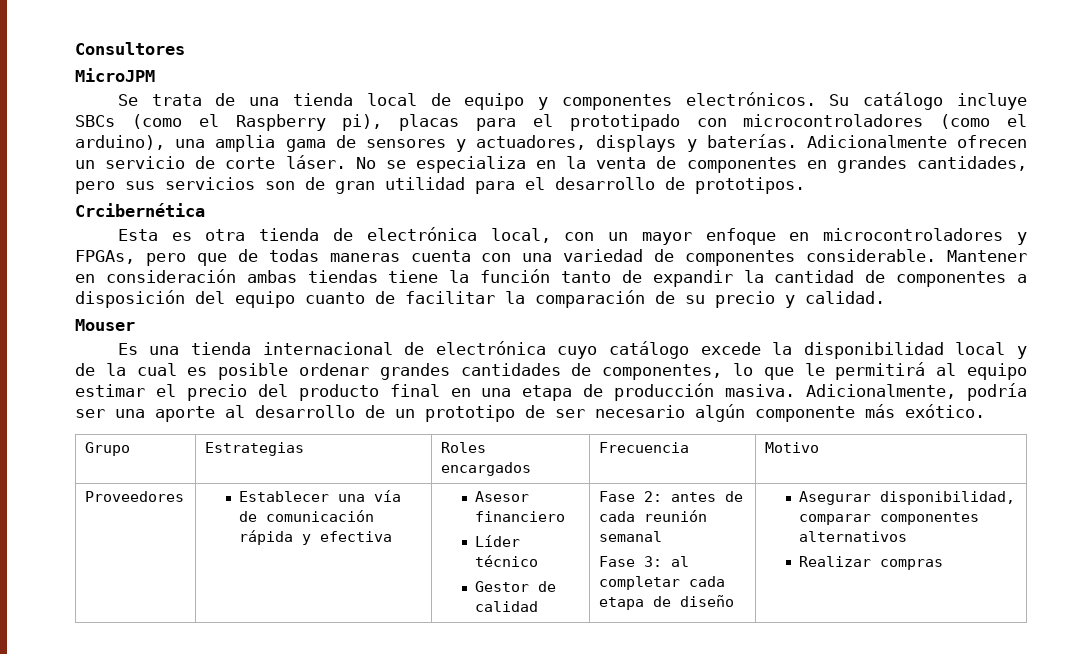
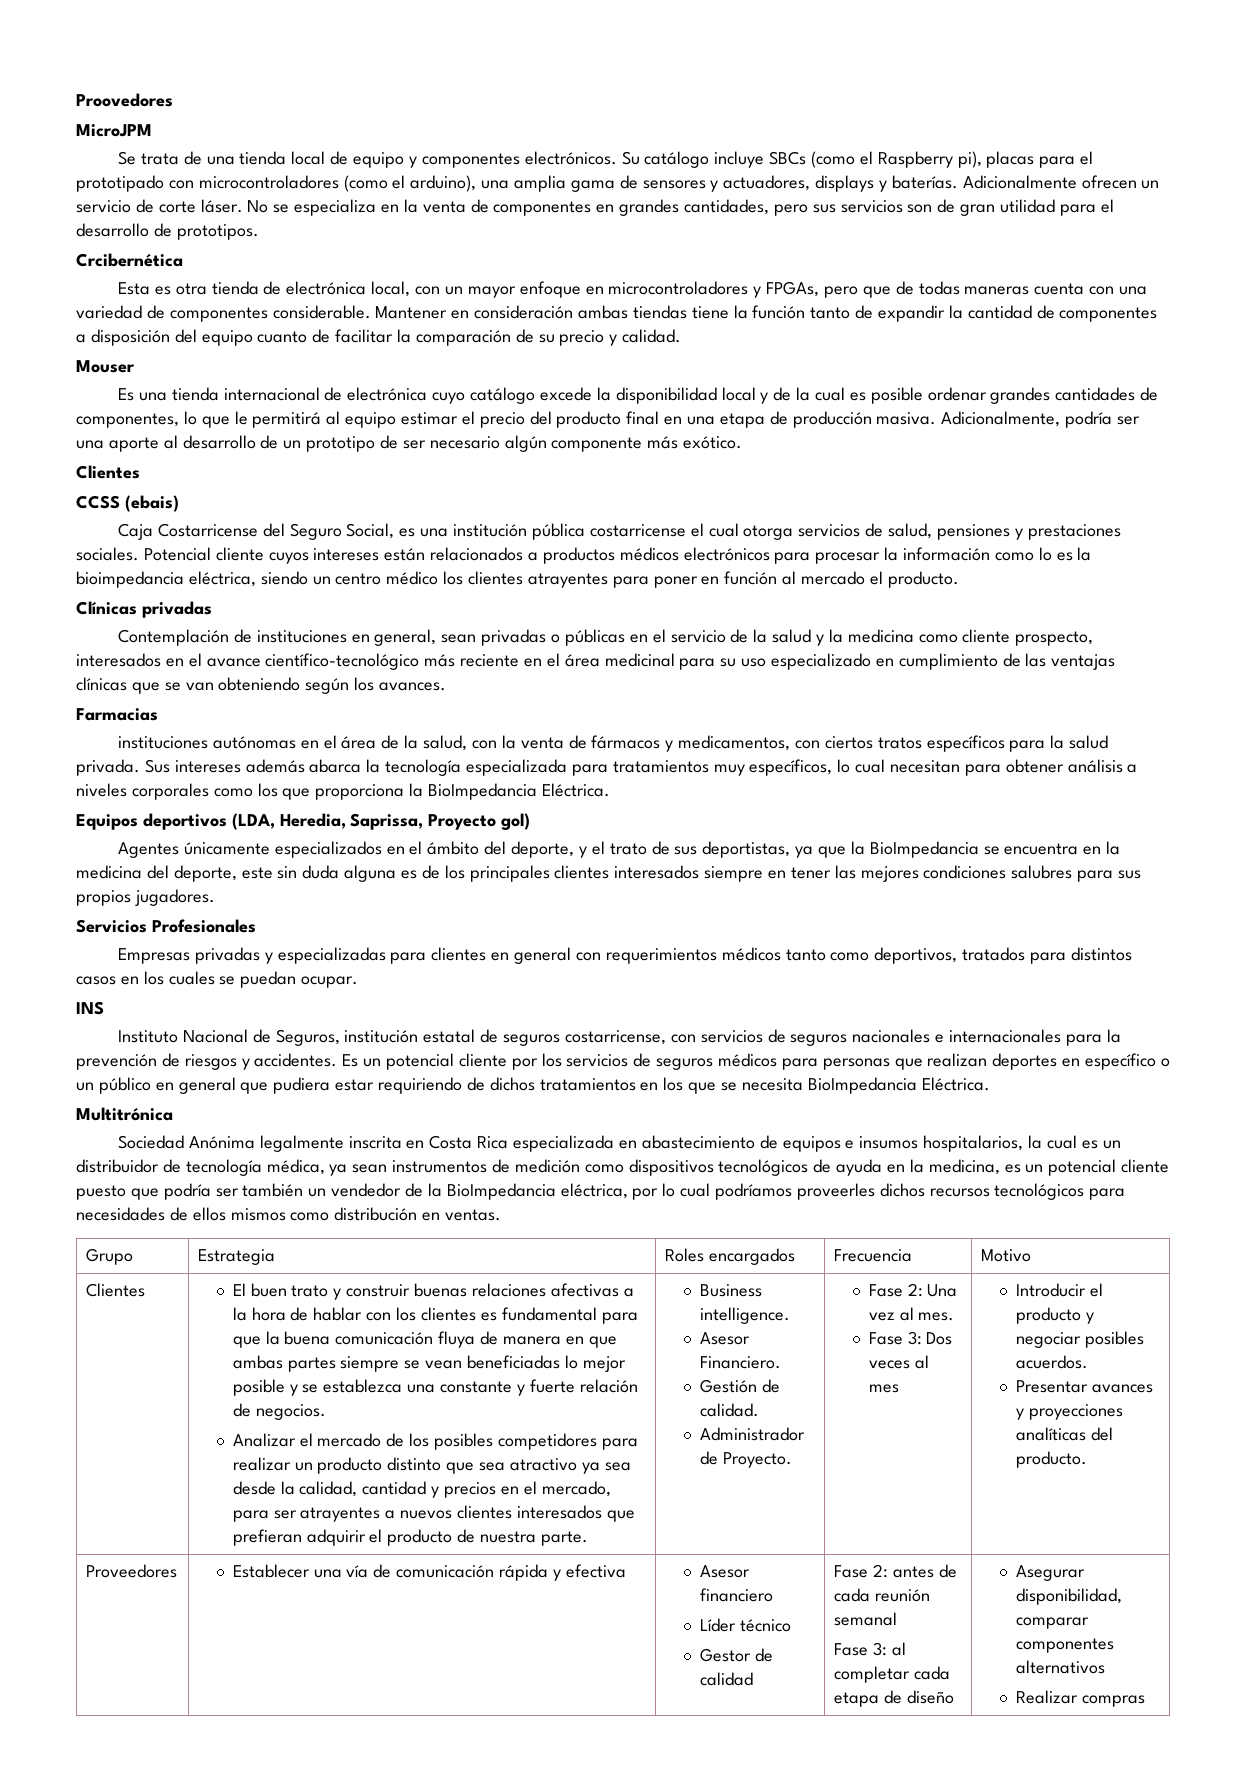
- Consultores
+ Proovedores
  Adicionalmente, podría ser una aporte al desarrollo de un prototipo de ser necesario algún componente más exótico.
+ Clientes
+ CCSS (ebais)
+ Caja Costarricense del Seguro Social, es una institución pública costarricense el cual otorga servicios de salud, pensiones y prestaciones sociales. Potencial cliente cuyos intereses están relacionados a productos médicos electrónicos para procesar la información como lo es la bioimpedancia eléctrica, siendo un centro médico los clientes atrayentes para poner en función al mercado el producto.
+ Clínicas privadas
+ Contemplación de instituciones en general, sean privadas o públicas en el servicio de la salud y la medicina como cliente prospecto, interesados en el avance científico-tecnológico más reciente en el área medicinal para su uso especializado en cumplimiento de las ventajas clínicas que se van obteniendo según los avances.
+ Farmacias
+ instituciones autónomas en el área de la salud, con la venta de fármacos y medicamentos, con ciertos tratos específicos para la salud privada. Sus intereses además abarca la tecnología especializada para tratamientos muy específicos, lo cual necesitan para obtener análisis a niveles corporales como los que proporciona la BioImpedancia Eléctrica.
+ Equipos deportivos (LDA, Heredia, Saprissa, Proyecto gol)
+ Agentes únicamente especializados en el ámbito del deporte, y el trato de sus deportistas, ya que la BioImpedancia se encuentra en la medicina del deporte, este sin duda alguna es de los principales clientes interesados siempre en tener las mejores condiciones salubres para sus propios jugadores.
+ Servicios Profesionales
+ Empresas privadas y especializadas para clientes en general con requerimientos médicos tanto como deportivos, tratados para distintos casos en los cuales se puedan ocupar.
+ INS
+ Instituto Nacional de Seguros, institución estatal de seguros costarricense, con servicios de seguros nacionales e internacionales para la prevención de riesgos y accidentes. Es un potencial cliente por los servicios de seguros médicos para personas que realizan deportes en específico o un público en general que pudiera estar requiriendo de dichos tratamientos en los que se necesita BioImpedancia Eléctrica.
+ Multitrónica
+ Sociedad Anónima legalmente inscrita en Costa Rica especializada en abastecimiento de equipos e insumos hospitalarios, la cual es un distribuidor de tecnología médica, ya sean instrumentos de medición como dispositivos tecnológicos de ayuda en la medicina, es un potencial cliente puesto que podría ser también un vendedor de la BioImpedancia eléctrica, por lo cual podríamos proveerles dichos recursos tecnológicos para necesidades de ellos mismos como distribución en ventas.
- Grupo | Estrategias | Roles encargados | Frecuencia | Motivo
+ Grupo | Estrategia | Roles encargados | Frecuencia | Motivo
+ Clientes | El buen trato y construir buenas relaciones afectivas a la hora de hablar con los clientes es fundamental para que la buena comunicación fluya de manera en que ambas partes siempre se vean beneficiadas lo mejor posible y se establezca una constante y fuerte relación de negocios.
+ Analizar el mercado de los posibles competidores para realizar un producto distinto que sea atractivo ya sea desde la calidad, cantidad y precios en el mercado, para ser atrayentes a nuevos clientes interesados que prefieran adquirir el producto de nuestra parte. | Business intelligence.
+ Asesor Financiero.
+ Gestión de calidad.
+ Administrador de Proyecto. | Fase 2: Una vez al mes.
+ Fase 3: Dos veces al mes | Introducir el producto y negociar posibles acuerdos.
+ Presentar avances y proyecciones analíticas del producto.

